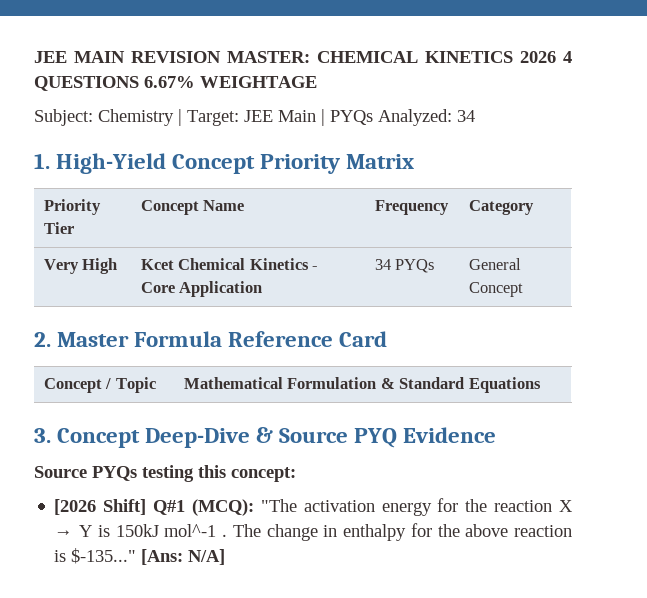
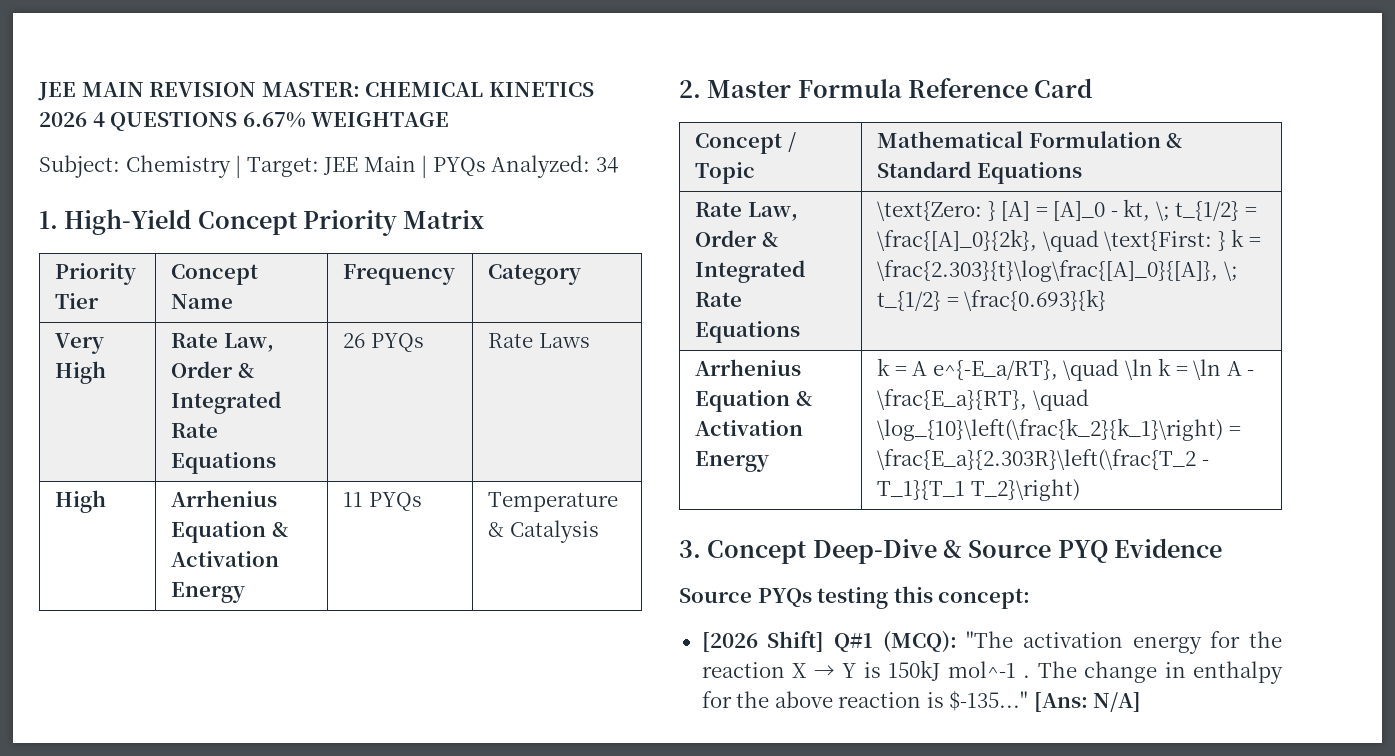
- Very High | Kcet Chemical Kinetics - Core Application | 34 PYQs | General Concept
+ Very High | Rate Law, Order & Integrated Rate Equations | 26 PYQs | Rate Laws
+ High | Arrhenius Equation & Activation Energy | 11 PYQs | Temperature & Catalysis
+ Rate Law, Order & Integrated Rate Equations | \text{Zero: } [A] = [A]_0 - kt, \; t_{1/2} = \frac{[A]_0}{2k}, \quad \text{First: } k = \frac{2.303}{t}\log\frac{[A]_0}{[A]}, \; t_{1/2} = \frac{0.693}{k}
+ Arrhenius Equation & Activation Energy | k = A e^{-E_a/RT}, \quad \ln k = \ln A - \frac{E_a}{RT}, \quad \log_{10}\left(\frac{k_2}{k_1}\right) = \frac{E_a}{2.303R}\left(\frac{T_2 - T_1}{T_1 T_2}\right)

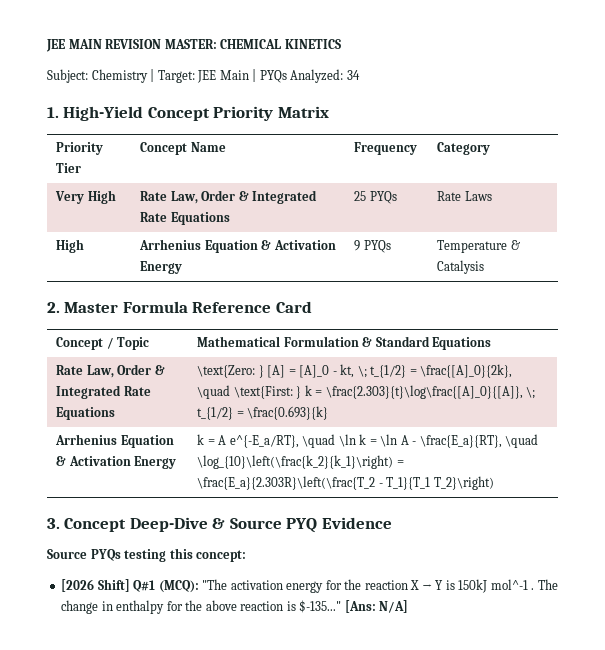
- JEE MAIN REVISION MASTER: CHEMICAL KINETICS 2026 4 QUESTIONS 6.67% WEIGHTAGE
+ JEE MAIN REVISION MASTER: CHEMICAL KINETICS
- Very High | Rate Law, Order & Integrated Rate Equations | 26 PYQs | Rate Laws
+ Very High | Rate Law, Order & Integrated Rate Equations | 25 PYQs | Rate Laws
- High | Arrhenius Equation & Activation Energy | 11 PYQs | Temperature & Catalysis
+ High | Arrhenius Equation & Activation Energy | 9 PYQs | Temperature & Catalysis

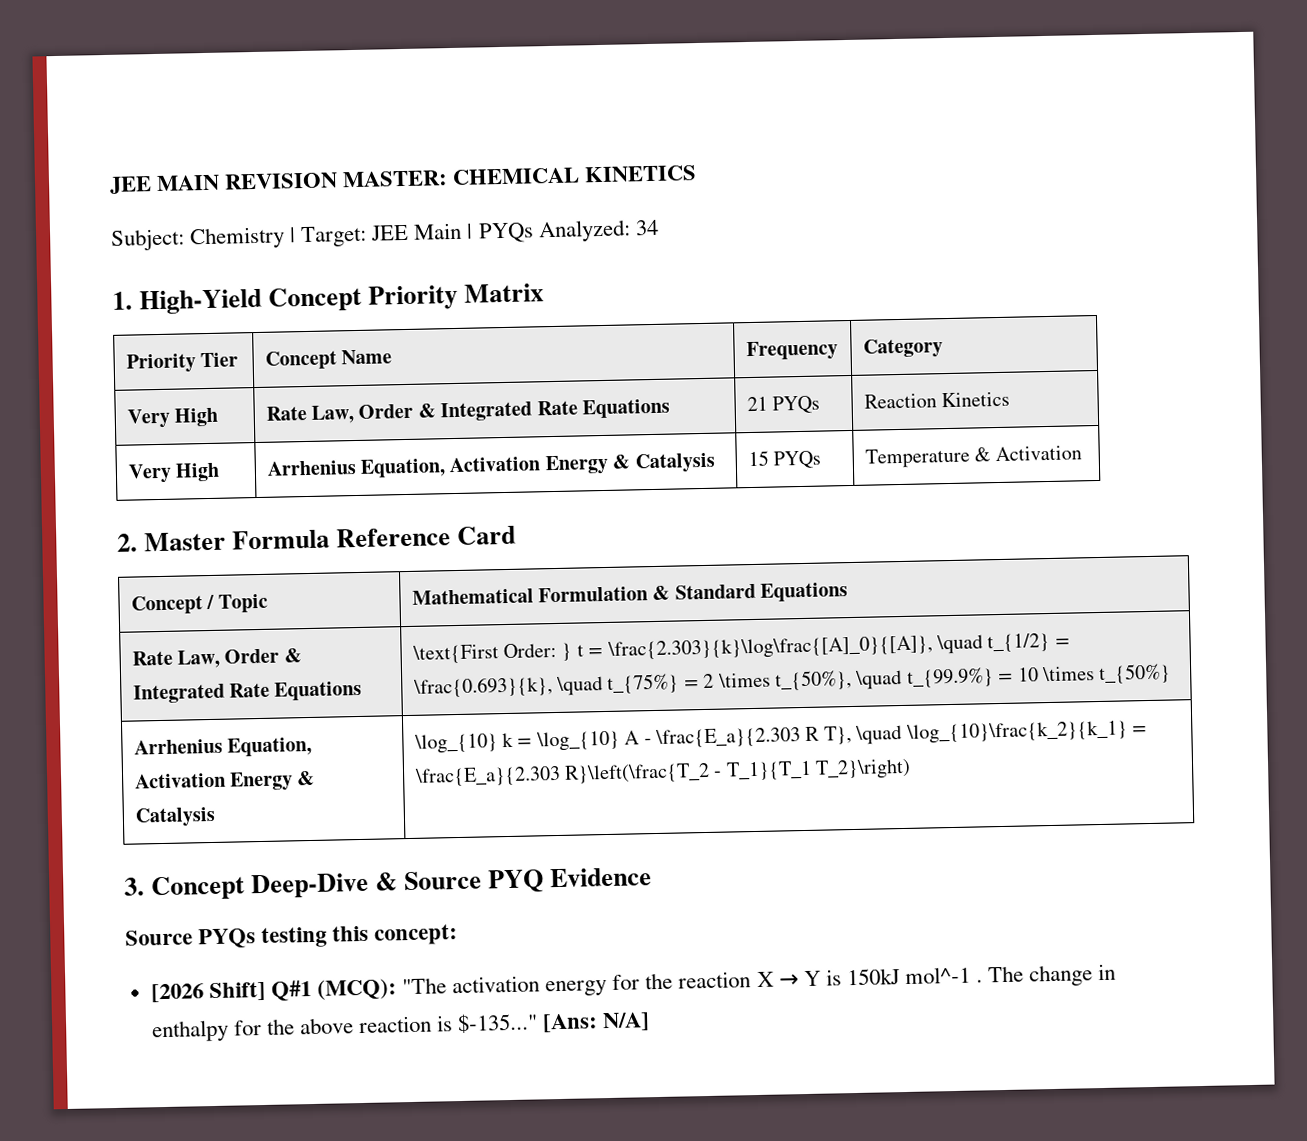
- Very High | Rate Law, Order & Integrated Rate Equations | 25 PYQs | Rate Laws
- High | Arrhenius Equation & Activation Energy | 9 PYQs | Temperature & Catalysis
+ Very High | Rate Law, Order & Integrated Rate Equations | 21 PYQs | Reaction Kinetics
+ Very High | Arrhenius Equation, Activation Energy & Catalysis | 15 PYQs | Temperature & Activation
- Rate Law, Order & Integrated Rate Equations | \text{Zero: } [A] = [A]_0 - kt, \; t_{1/2} = \frac{[A]_0}{2k}, \quad \text{First: } k = \frac{2.303}{t}\log\frac{[A]_0}{[A]}, \; t_{1/2} = \frac{0.693}{k}
- Arrhenius Equation & Activation Energy | k = A e^{-E_a/RT}, \quad \ln k = \ln A - \frac{E_a}{RT}, \quad \log_{10}\left(\frac{k_2}{k_1}\right) = \frac{E_a}{2.303R}\left(\frac{T_2 - T_1}{T_1 T_2}\right)
+ Rate Law, Order & Integrated Rate Equations | \text{First Order: } t = \frac{2.303}{k}\log\frac{[A]_0}{[A]}, \quad t_{1/2} = \frac{0.693}{k}, \quad t_{75%} = 2 \times t_{50%}, \quad t_{99.9%} = 10 \times t_{50%}
+ Arrhenius Equation, Activation Energy & Catalysis | \log_{10} k = \log_{10} A - \frac{E_a}{2.303 R T}, \quad \log_{10}\frac{k_2}{k_1} = \frac{E_a}{2.303 R}\left(\frac{T_2 - T_1}{T_1 T_2}\right)

